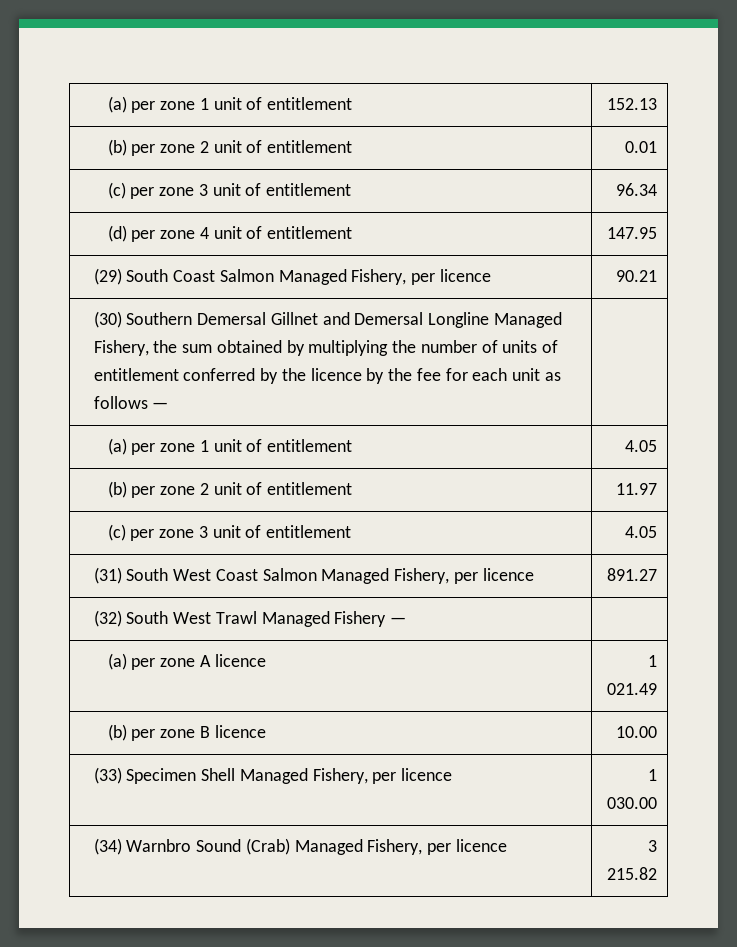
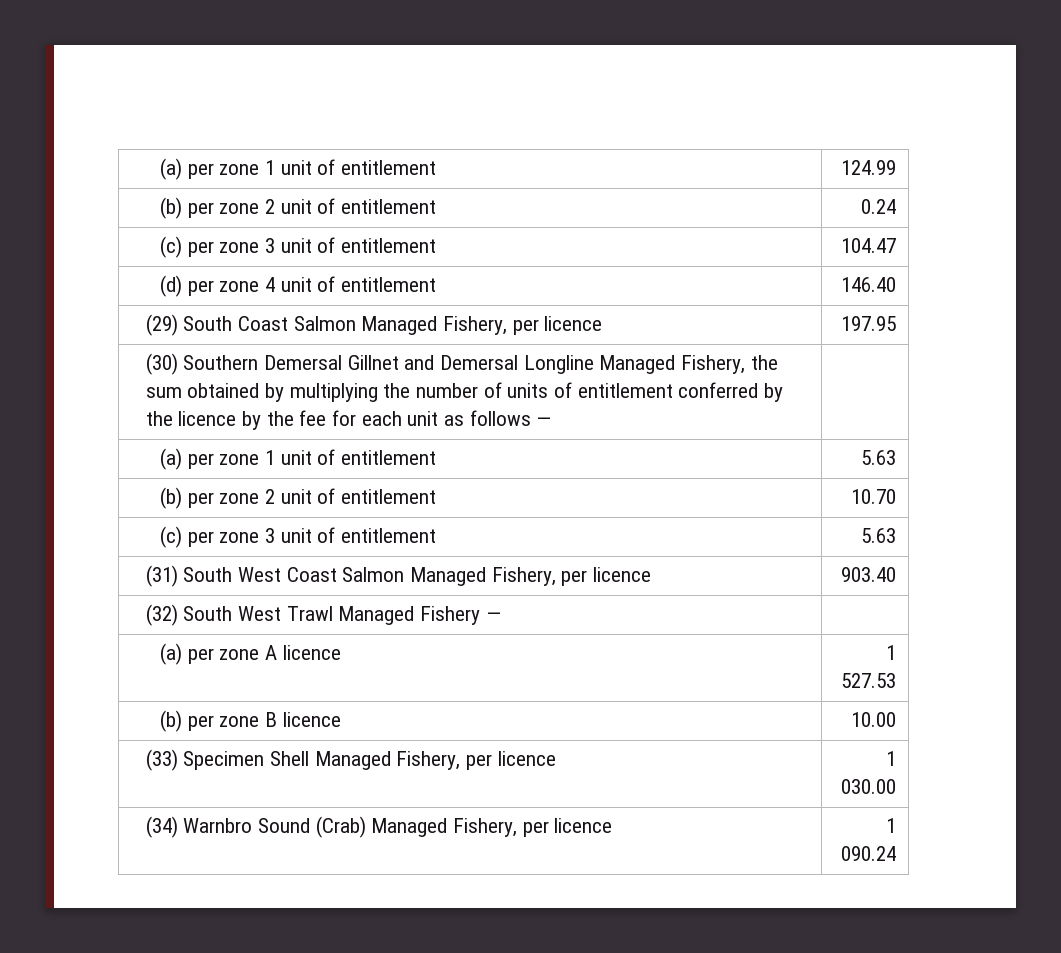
- (a) per zone 1 unit of entitlement | 152.13
- (b) per zone 2 unit of entitlement | 0.01
- (c) per zone 3 unit of entitlement | 96.34
+ (a) per zone 1 unit of entitlement | 124.99
+ (b) per zone 2 unit of entitlement | 0.24
+ (c) per zone 3 unit of entitlement | 104.47
- (d) per zone 4 unit of entitlement | 147.95
+ (d) per zone 4 unit of entitlement | 146.40
- (29) South Coast Salmon Managed Fishery, per licence | 90.21
+ (29) South Coast Salmon Managed Fishery, per licence | 197.95
- (a) per zone 1 unit of entitlement | 4.05
- (b) per zone 2 unit of entitlement | 11.97
- (c) per zone 3 unit of entitlement | 4.05
+ (a) per zone 1 unit of entitlement | 5.63
+ (b) per zone 2 unit of entitlement | 10.70
+ (c) per zone 3 unit of entitlement | 5.63
- (31) South West Coast Salmon Managed Fishery, per licence | 891.27
+ (31) South West Coast Salmon Managed Fishery, per licence | 903.40
- (a) per zone A licence | 1 021.49
+ (a) per zone A licence | 1 527.53
- (34) Warnbro Sound (Crab) Managed Fishery, per licence | 3 215.82
+ (34) Warnbro Sound (Crab) Managed Fishery, per licence | 1 090.24

